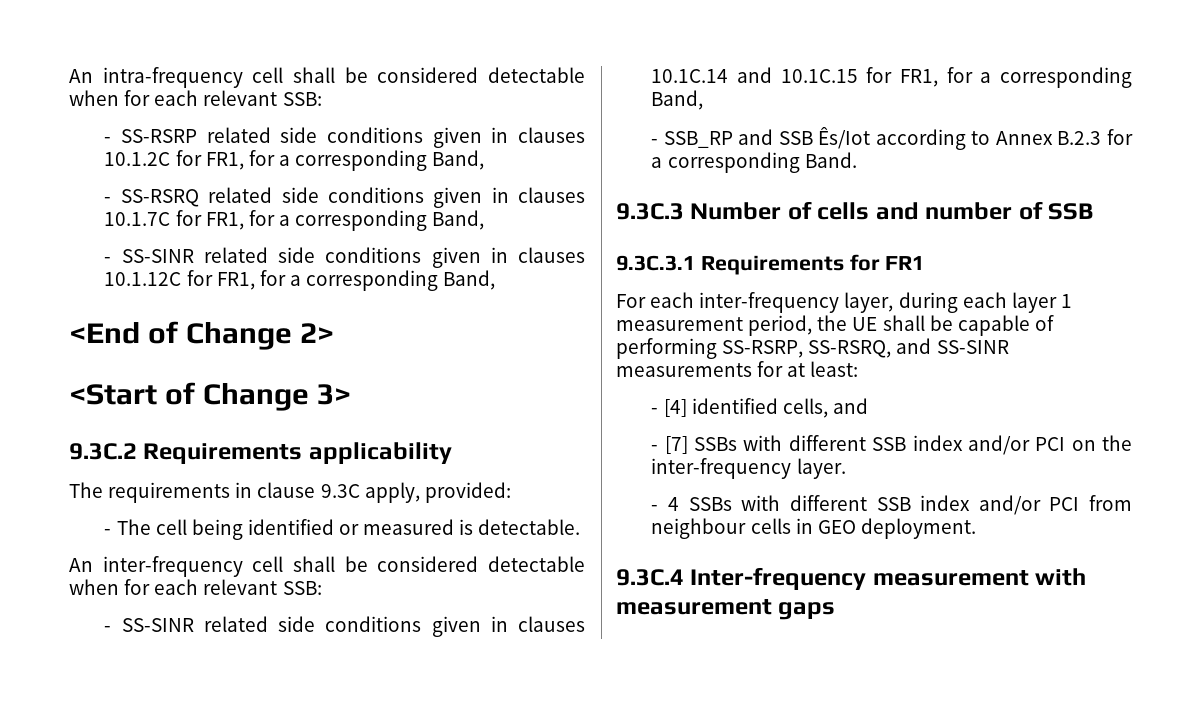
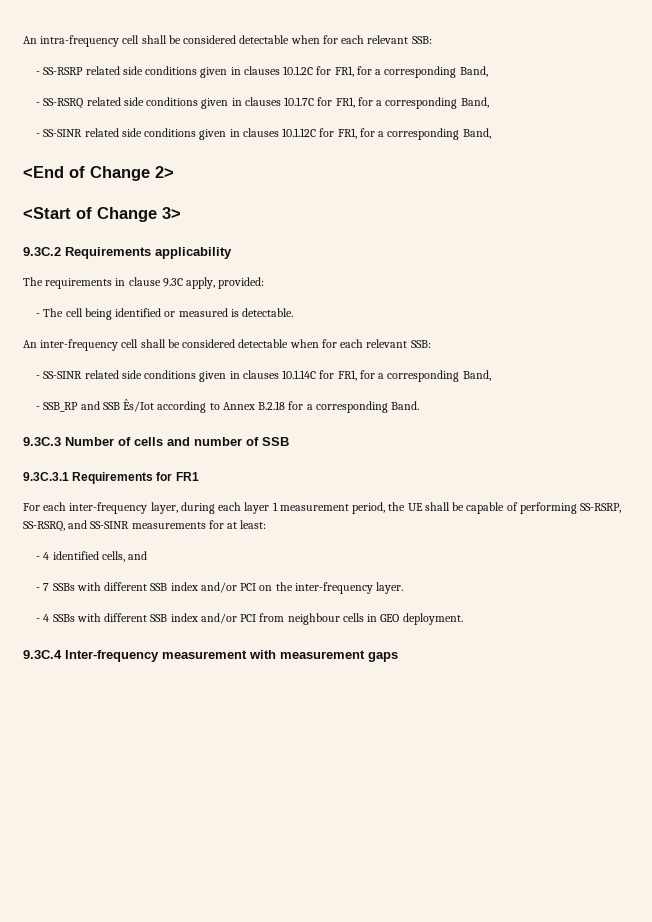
- - SS-SINR related side conditions given in clauses 10.1C.14 and 10.1C.15 for FR1, for a corresponding Band,
+ - SS-SINR related side conditions given in clauses 10.1.14C for FR1, for a corresponding Band,
- - SSB_RP and SSB Ês/Iot according to Annex B.2.3 for a corresponding Band.
+ - SSB_RP and SSB Ês/Iot according to Annex B.2.18 for a corresponding Band.
- - [4] identified cells, and
+ - 4 identified cells, and
- - [7] SSBs with different SSB index and/or PCI on the inter-frequency layer.
+ - 7 SSBs with different SSB index and/or PCI on the inter-frequency layer.

